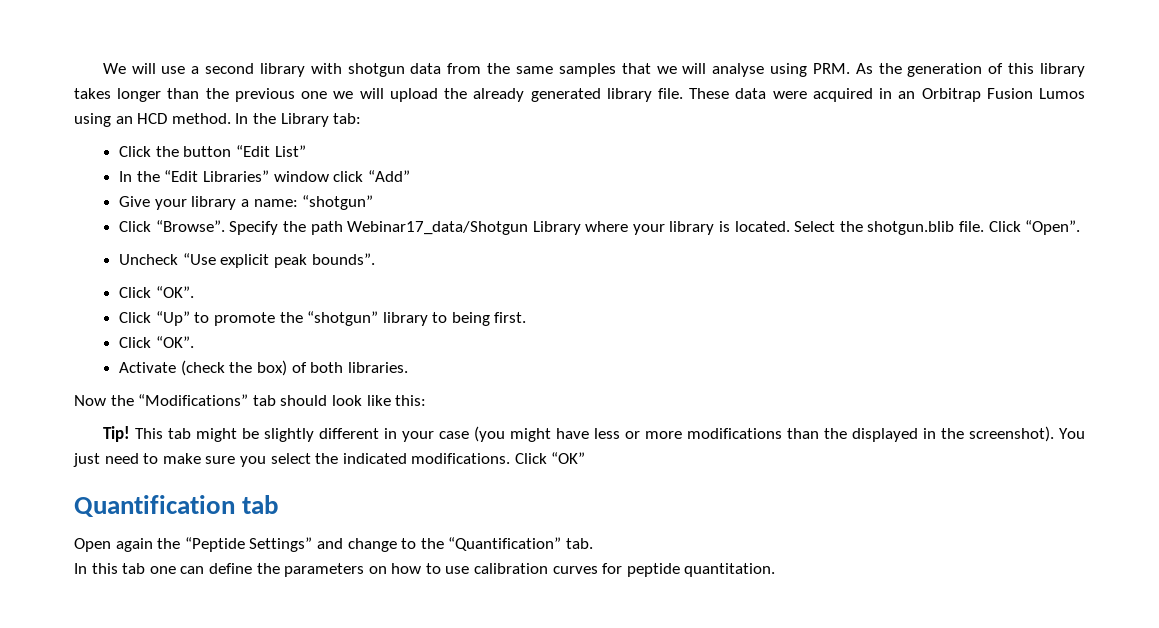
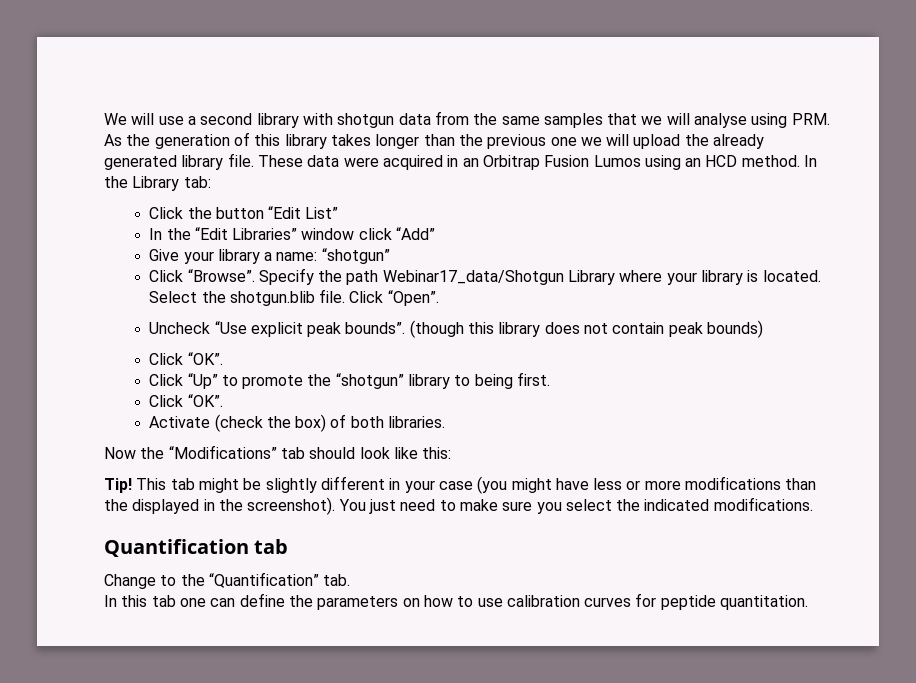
+ (though this library does not contain peak bounds)
- Click “OK”
- Open again the “Peptide Settings” and change to the “Quantification” tab.
+ Change to the “Quantification” tab.

